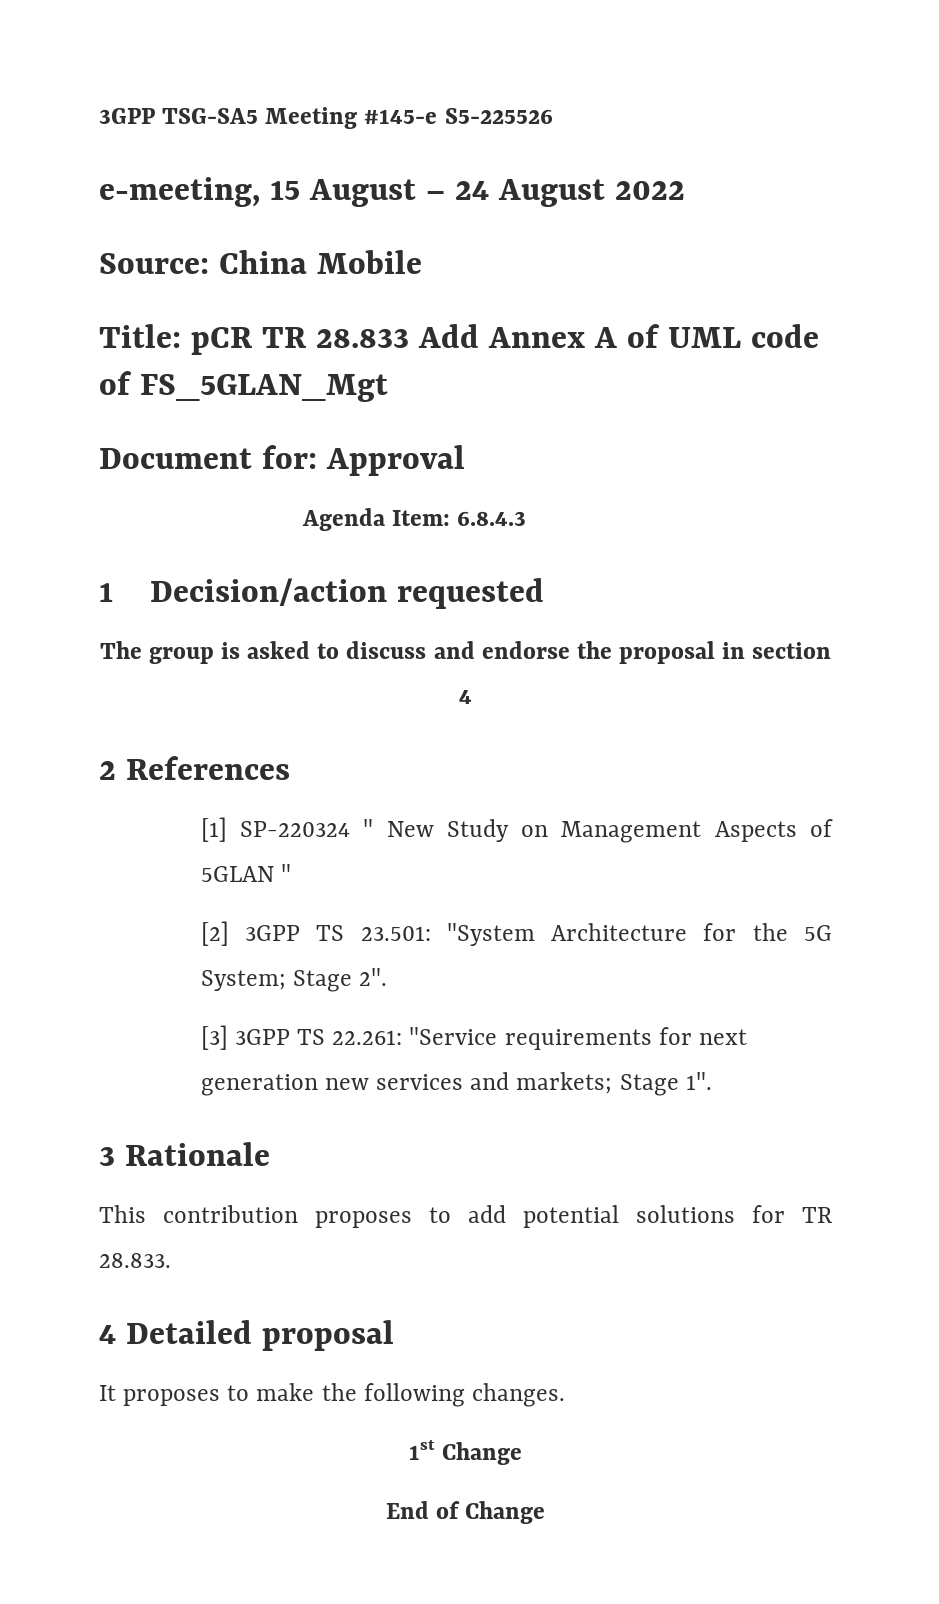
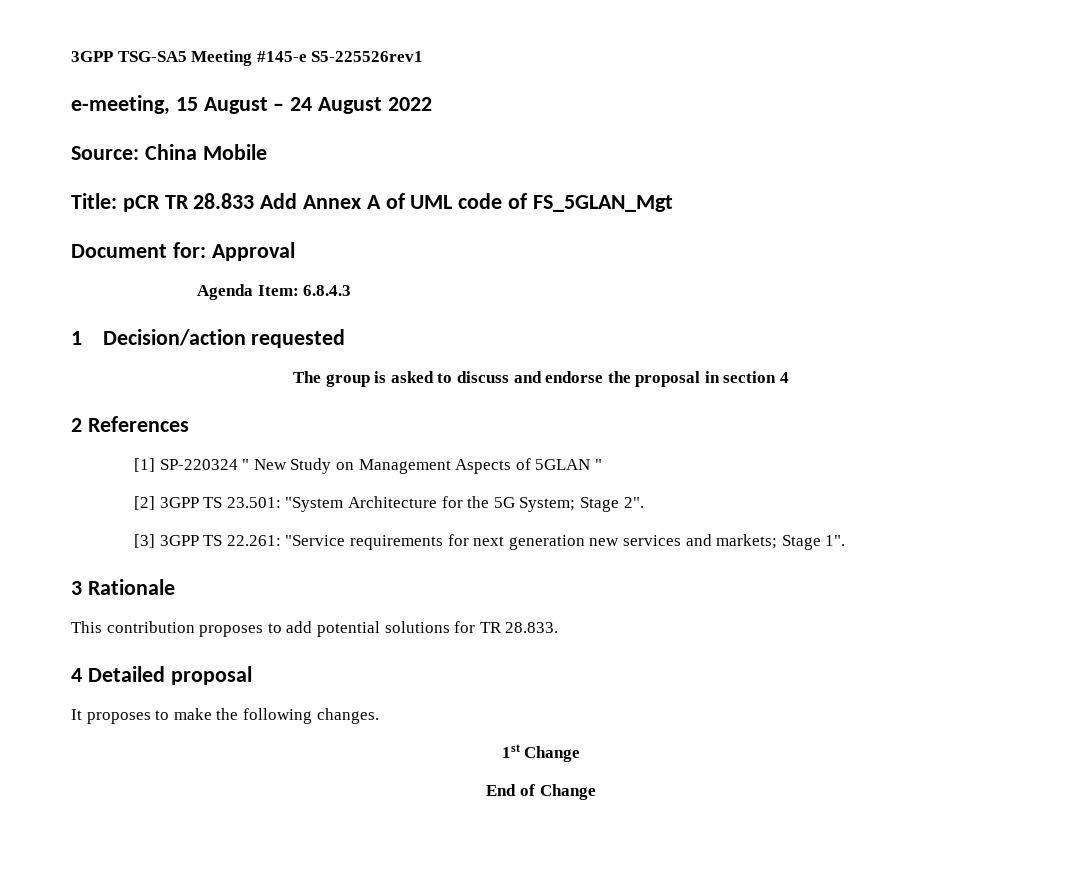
- 3GPP TSG-SA5 Meeting #145-e S5-225526
+ 3GPP TSG-SA5 Meeting #145-e S5-225526rev1

